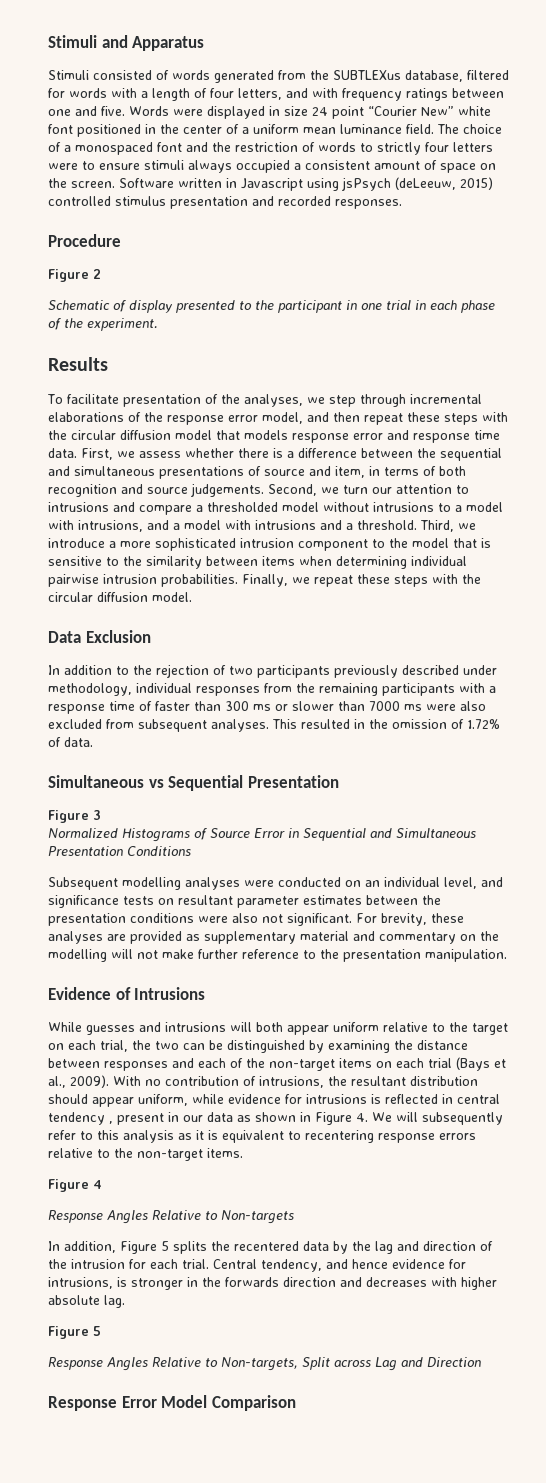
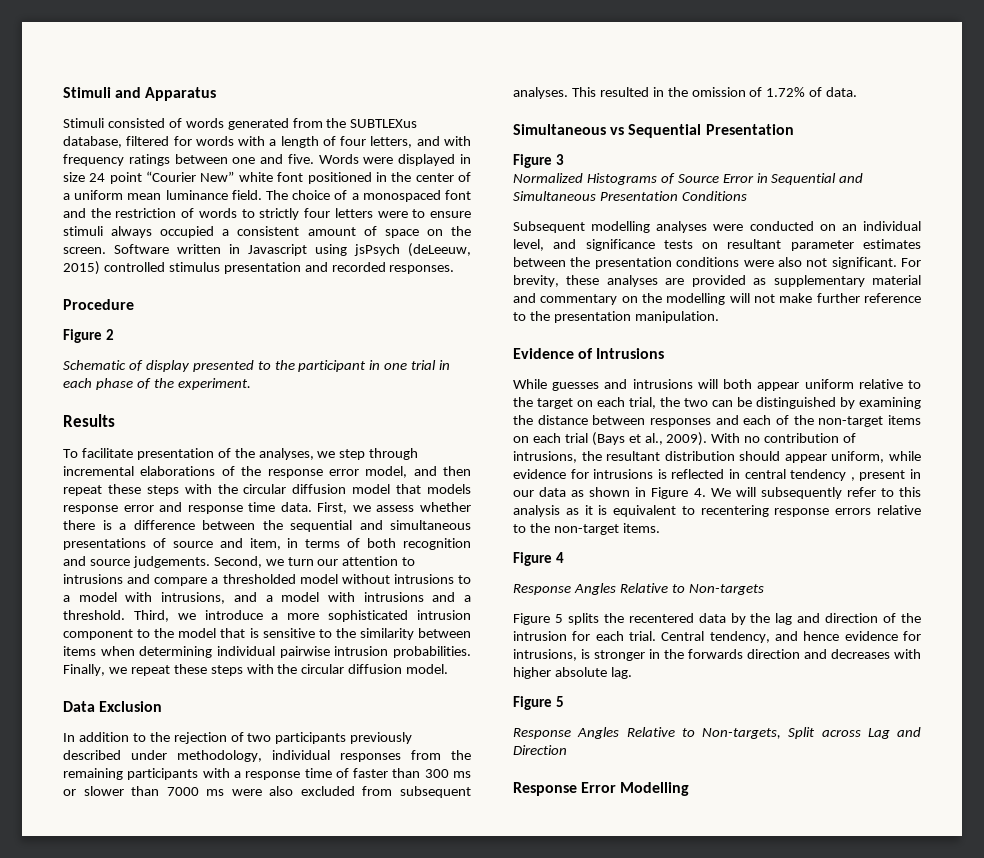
- In addition, Figure 5 splits the recentered data by the lag and direction of the intrusion for each trial.
+ Figure 5 splits the recentered data by the lag and direction of the intrusion for each trial.
- Response Error Model Comparison
+ Response Error Modelling

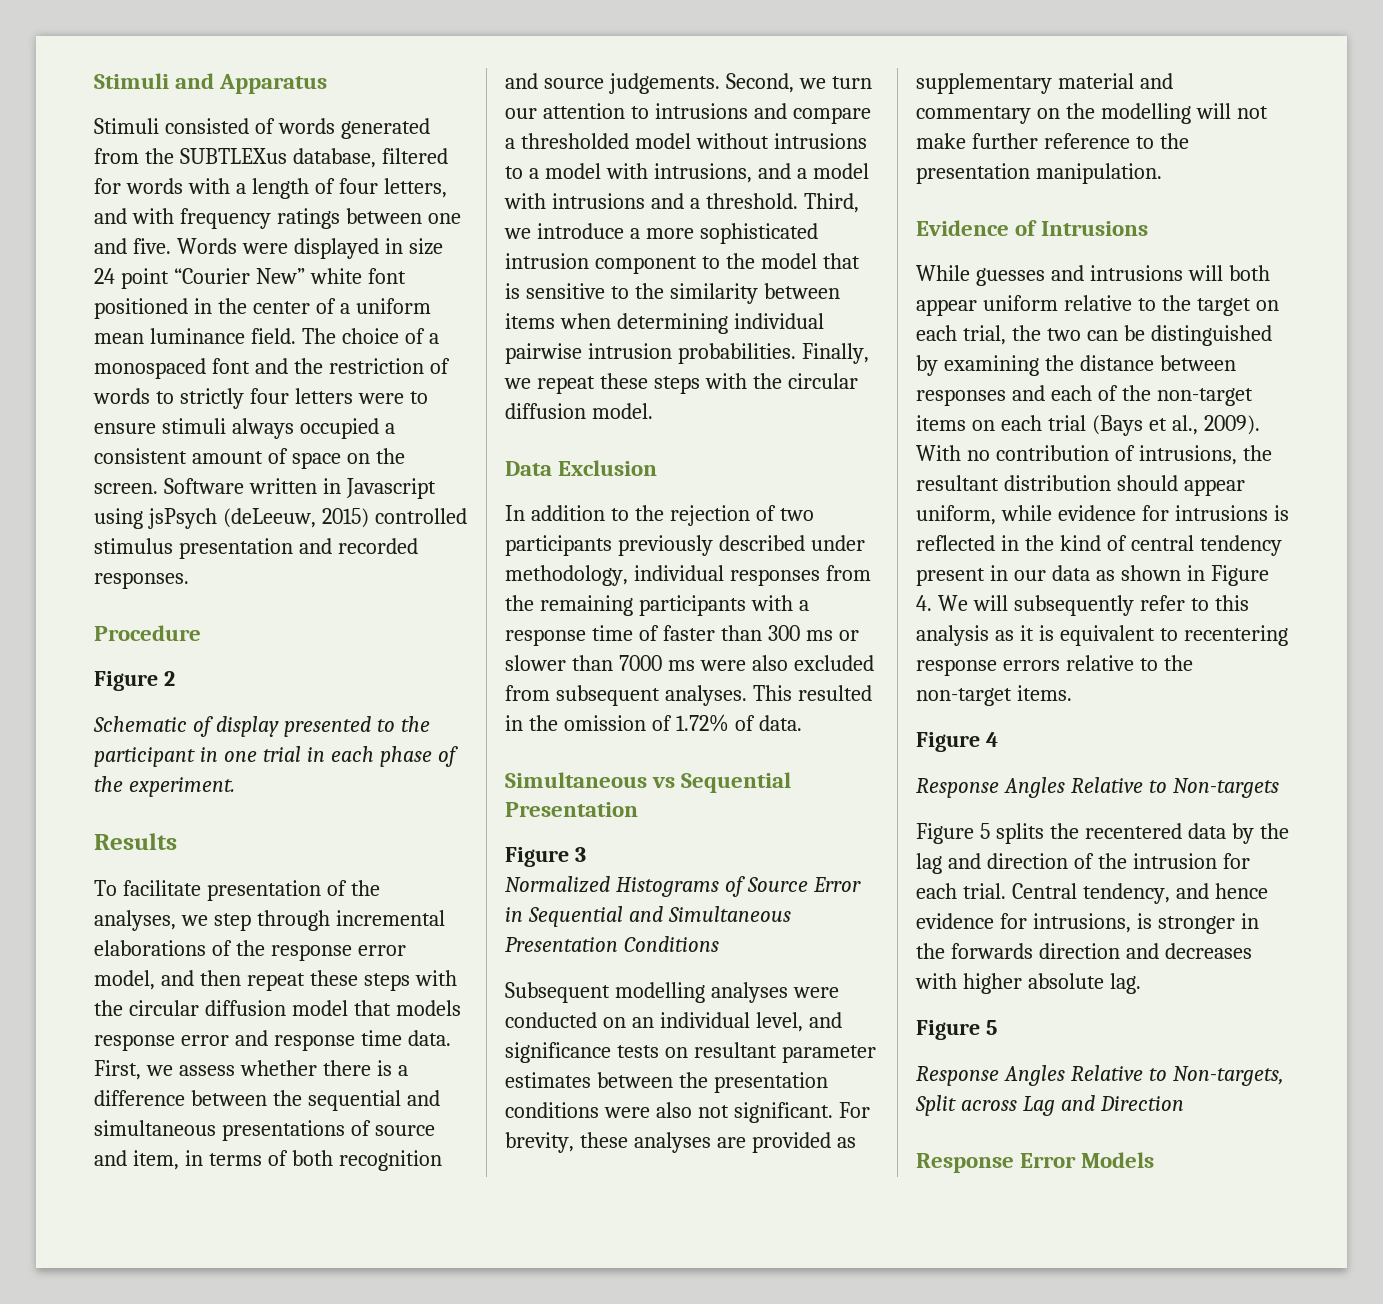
- With no contribution of intrusions, the resultant distribution should appear uniform, while evidence for intrusions is reflected in central tendency , present in our data as shown in Figure 4. We will subsequently refer to this analysis as it is equivalent to recentering response errors relative to the non-target items.
+ With no contribution of intrusions, the resultant distribution should appear uniform, while evidence for intrusions is reflected in the kind of central tendency present in our data as shown in Figure 4. We will subsequently refer to this analysis as it is equivalent to recentering response errors relative to the non-target items.
- Response Error Modelling
+ Response Error Models

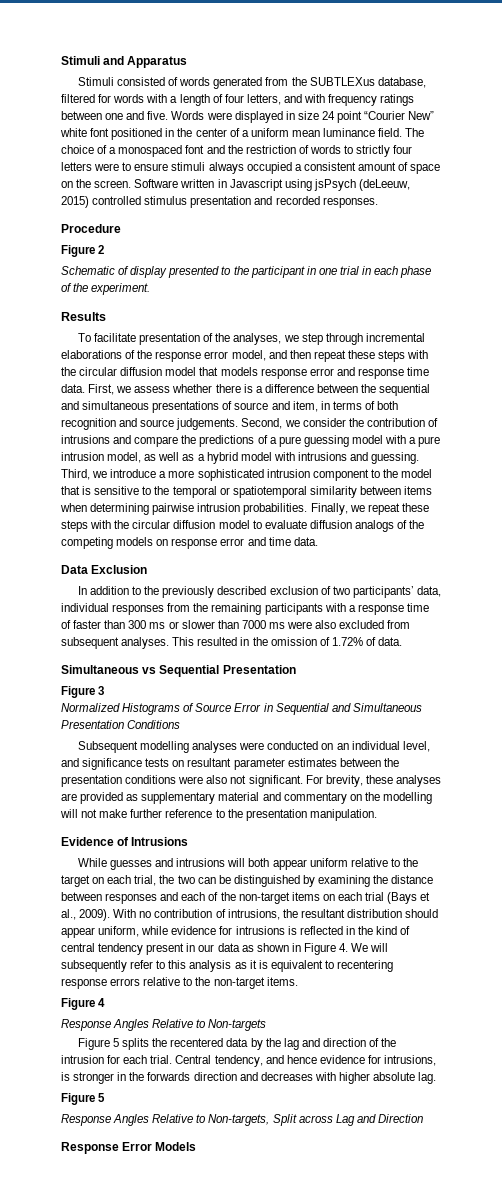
- Second, we turn our attention to intrusions and compare a thresholded model without intrusions to a model with intrusions, and a model with intrusions and a threshold.
+ Second, we consider the contribution of intrusions and compare the predictions of a pure guessing model with a pure intrusion model, as well as a hybrid model with intrusions and guessing.
- Third, we introduce a more sophisticated intrusion component to the model that is sensitive to the similarity between items when determining individual pairwise intrusion probabilities.
+ Third, we introduce a more sophisticated intrusion component to the model that is sensitive to the temporal or spatiotemporal similarity between items when determining pairwise intrusion probabilities.
- Finally, we repeat these steps with the circular diffusion model.
+ Finally, we repeat these steps with the circular diffusion model to evaluate diffusion analogs of the competing models on response error and time data.
- In addition to the rejection of two participants previously described under methodology, individual responses from the remaining participants with a response time of faster than 300 ms or slower than 7000 ms were also excluded from subsequent analyses.
+ In addition to the previously described exclusion of two participants’ data, individual responses from the remaining participants with a response time of faster than 300 ms or slower than 7000 ms were also excluded from subsequent analyses.

